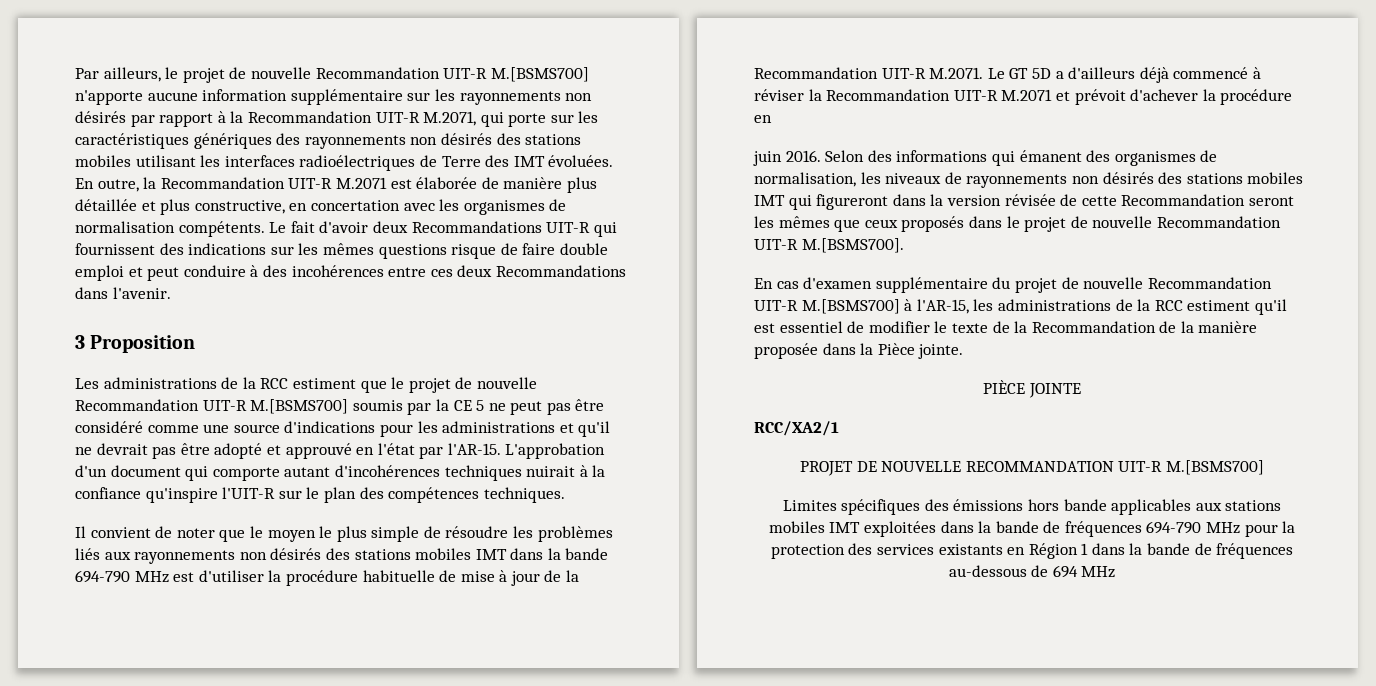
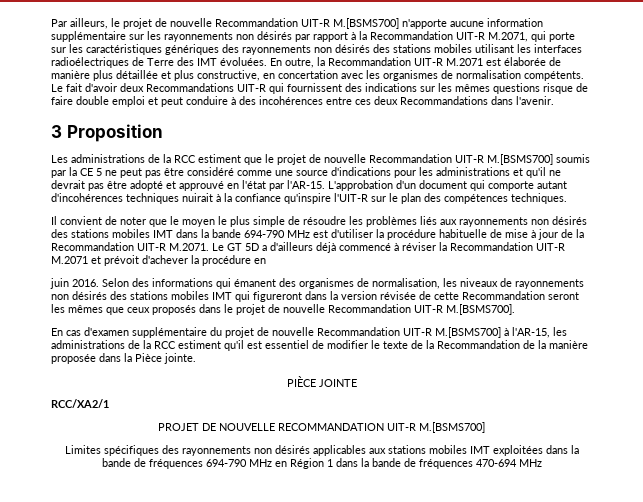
- Limites spécifiques des émissions hors bande applicables aux stations mobiles IMT exploitées dans la bande de fréquences 694-790 MHz pour la protection des services existants en Région 1 dans la bande de fréquences au-dessous de 694 MHz
+ Limites spécifiques des rayonnements non désirés applicables aux stations mobiles IMT exploitées dans la bande de fréquences 694-790 MHz en Région 1 dans la bande de fréquences 470-694 MHz

